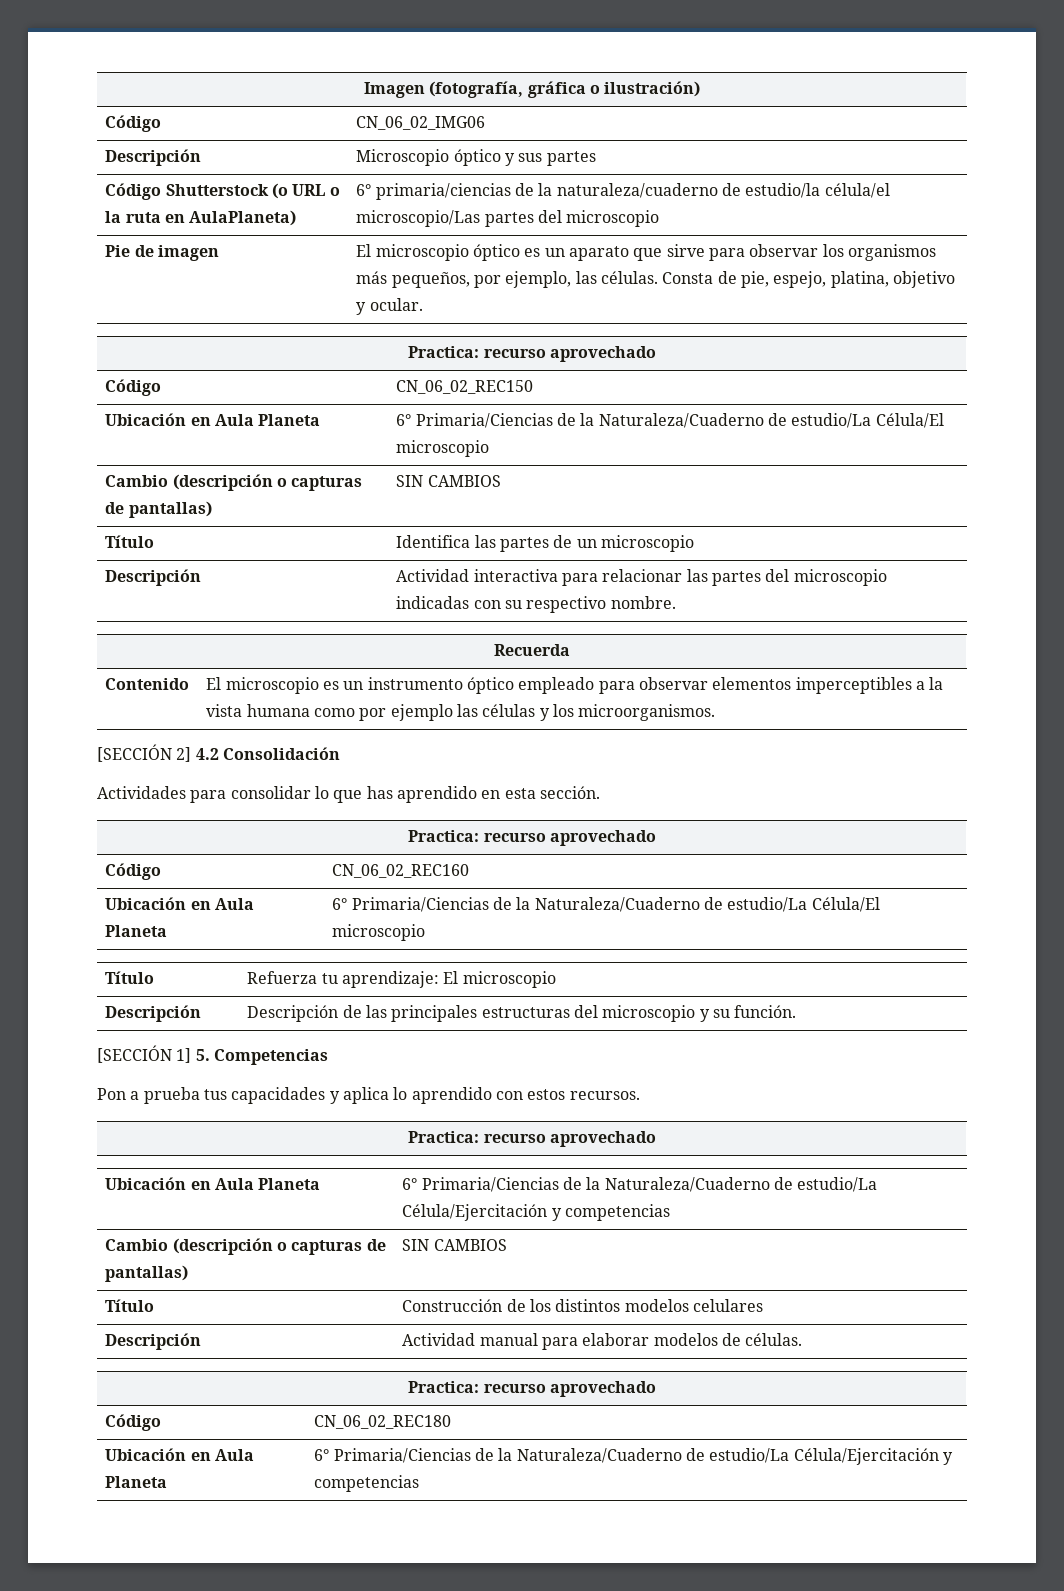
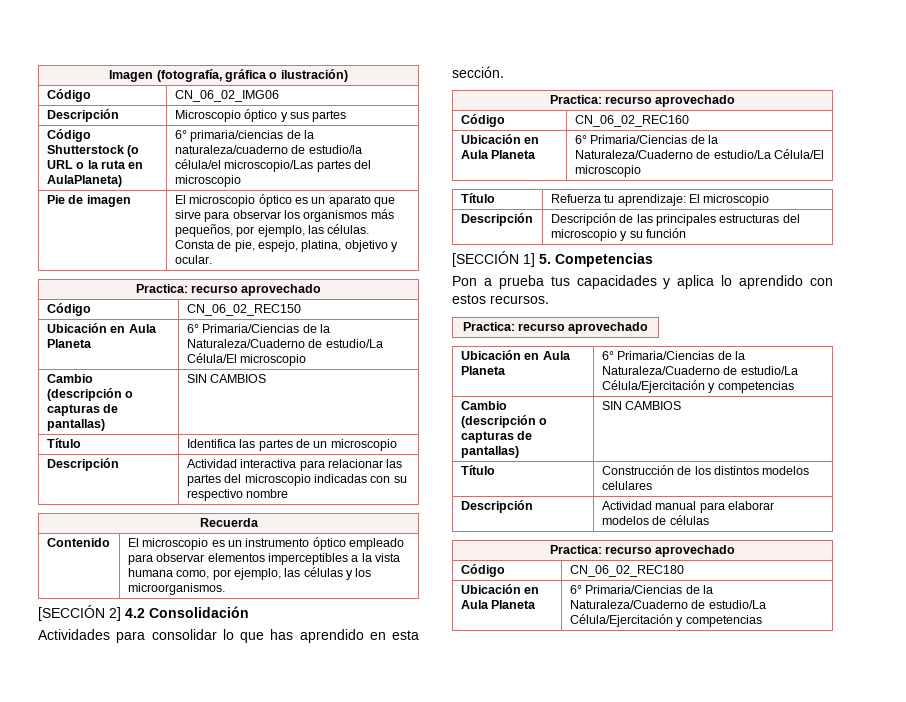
- Descripción | Actividad interactiva para relacionar las partes del microscopio indicadas con su respectivo nombre.
+ Descripción | Actividad interactiva para relacionar las partes del microscopio indicadas con su respectivo nombre
- Contenido | El microscopio es un instrumento óptico empleado para observar elementos imperceptibles a la vista humana como por ejemplo las células y los microorganismos.
+ Contenido | El microscopio es un instrumento óptico empleado para observar elementos imperceptibles a la vista humana como, por ejemplo, las células y los microorganismos.
- Descripción | Descripción de las principales estructuras del microscopio y su función.
+ Descripción | Descripción de las principales estructuras del microscopio y su función
- Descripción | Actividad manual para elaborar modelos de células.
+ Descripción | Actividad manual para elaborar modelos de células

